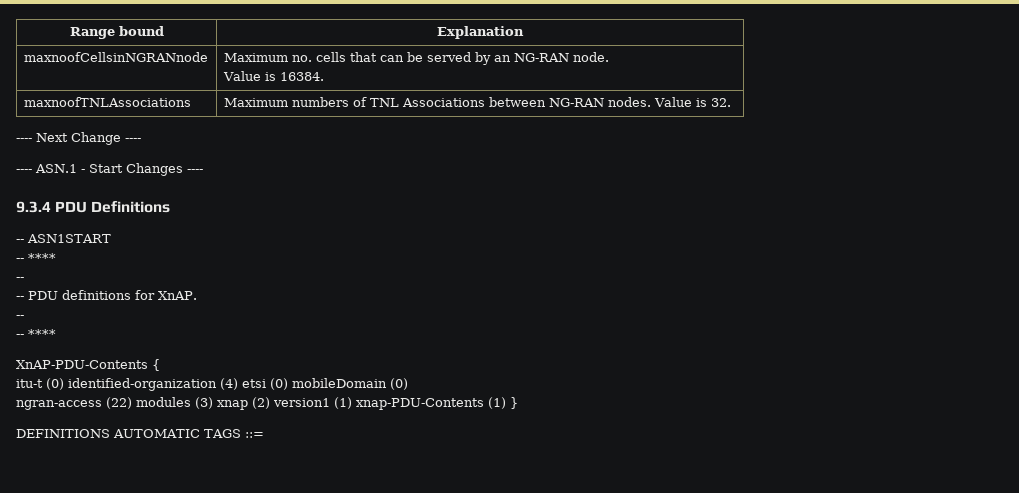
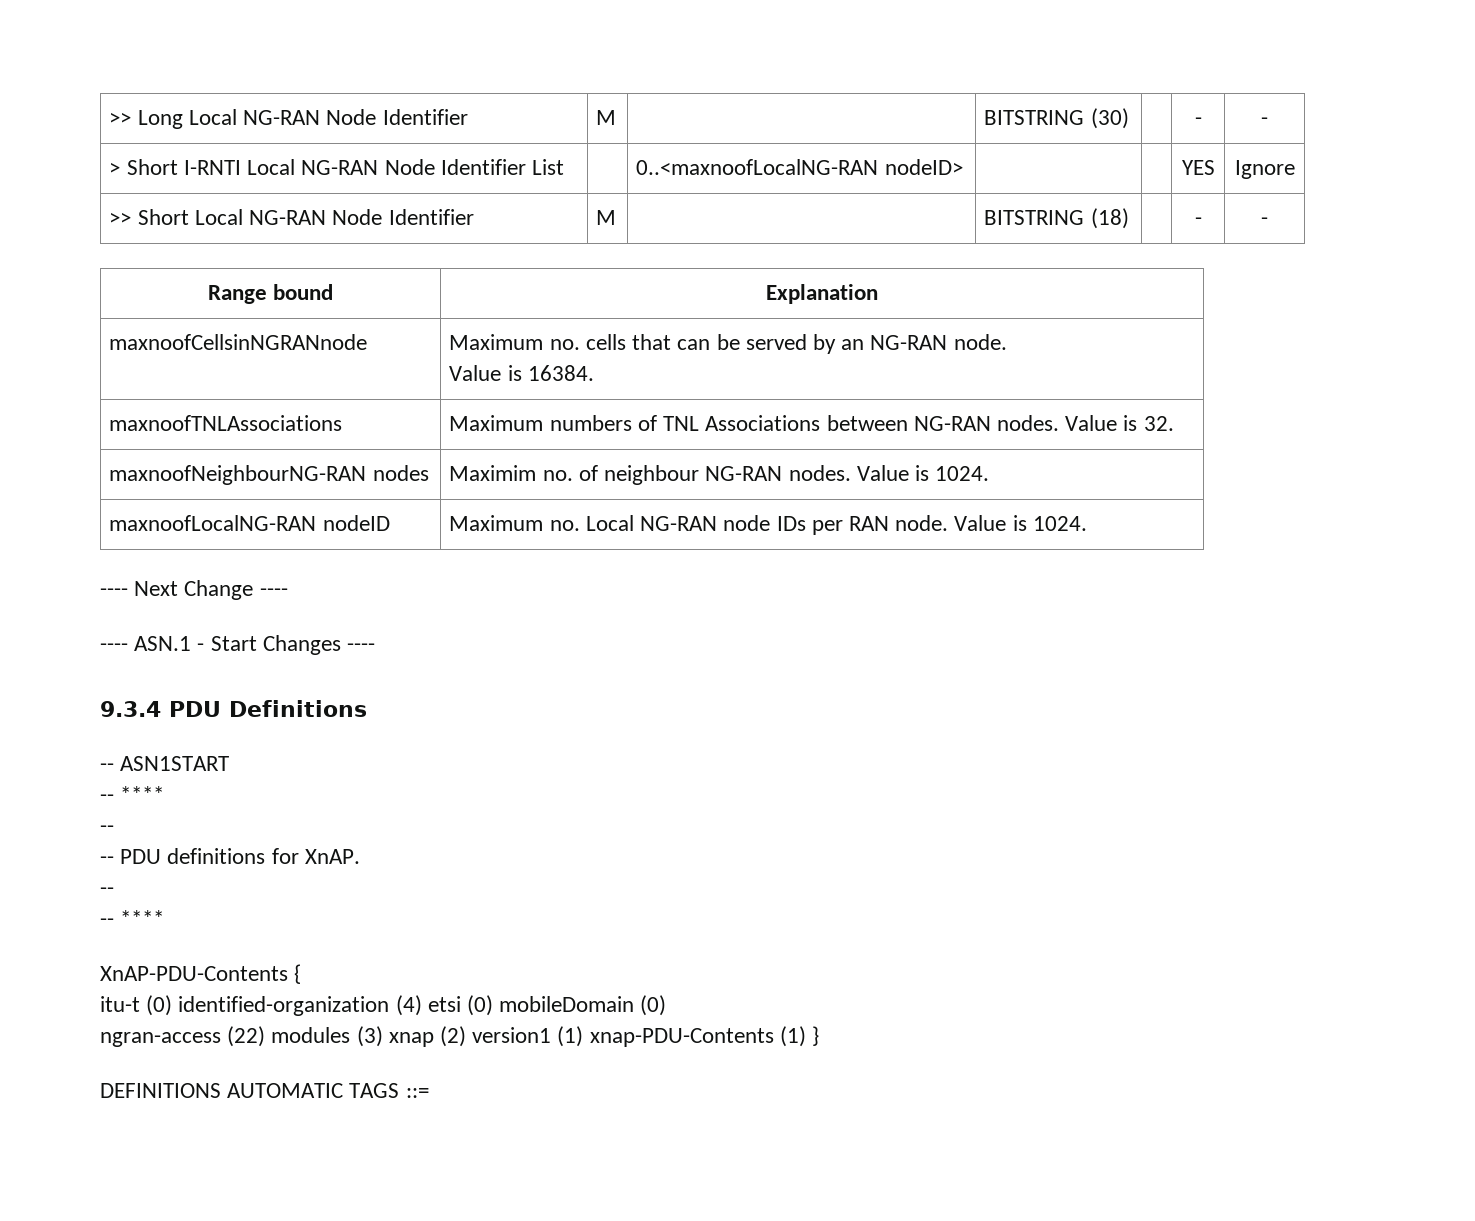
+ >> Long Local NG-RAN Node Identifier | M | | BITSTRING (30) | | - | -
+ > Short I-RNTI Local NG-RAN Node Identifier List | | 0..<maxnoofLocalNG-RAN nodeID> | | | YES | Ignore
+ >> Short Local NG-RAN Node Identifier | M | | BITSTRING (18) | | - | -
+ maxnoofNeighbourNG-RAN nodes | Maximim no. of neighbour NG-RAN nodes. Value is 1024.
+ maxnoofLocalNG-RAN nodeID | Maximum no. Local NG-RAN node IDs per RAN node. Value is 1024.

